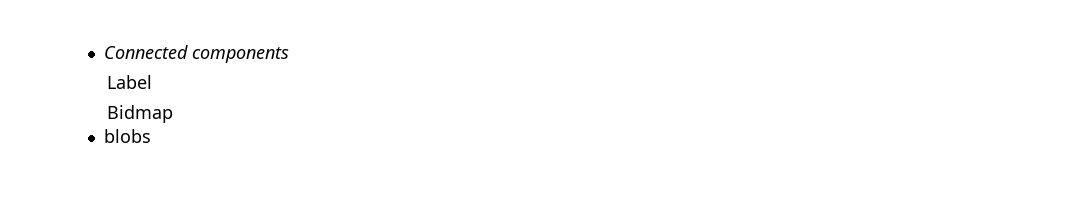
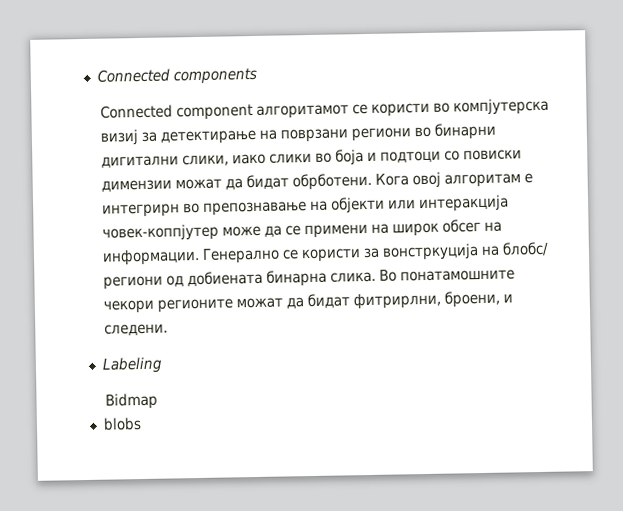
- Label
+ Connected component алгоритамот се користи во компјутерска визиј за детектирање на поврзани региони во бинарни дигитални слики, иако слики во боја и подтоци со повиски димензии можат да бидат обрботени. Кога овој алгоритам е интегрирн во препознавање на објекти или интеракција човек-коппјутер може да се примени на широк обсег на информации. Генерално се користи за вонстркуција на блобс/ региони од добиената бинарна слика. Во понатамошните чекори регионите можат да бидат фитрирлни, броени, и следени.
+ Labeling

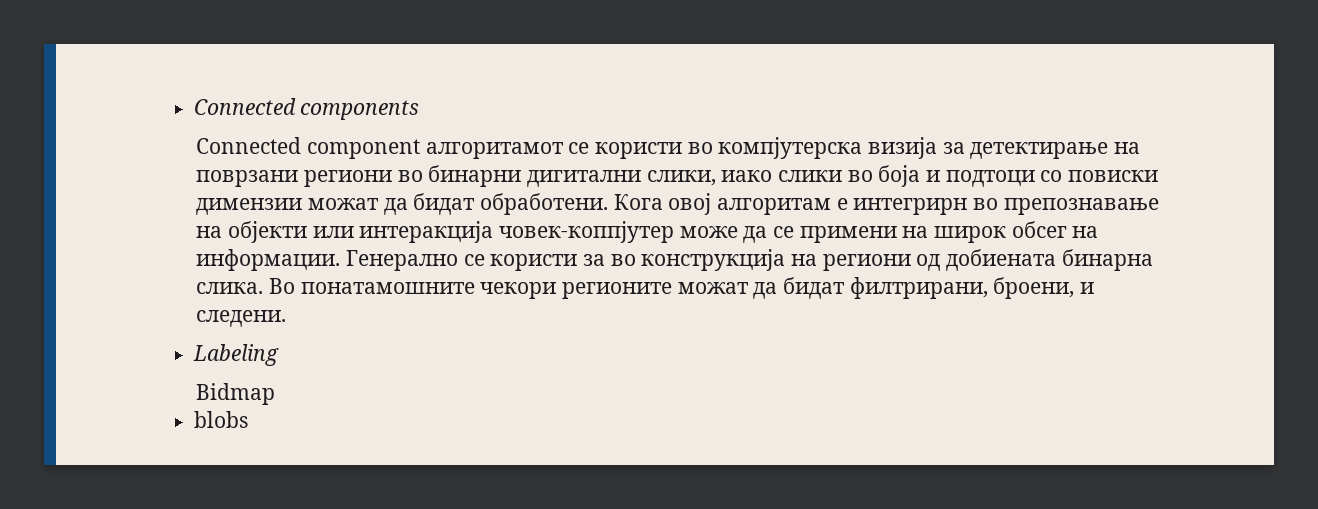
- Connected component алгоритамот се користи во компјутерска визиј за детектирање на поврзани региони во бинарни дигитални слики, иако слики во боја и подтоци со повиски димензии можат да бидат обрботени.
+ Connected component алгоритамот се користи во компјутерска визија за детектирање на поврзани региони во бинарни дигитални слики, иако слики во боја и подтоци со повиски димензии можат да бидат обработени.
- Генерално се користи за вонстркуција на блобс/ региони од добиената бинарна слика.
+ Генерално се користи за во конструкција на региони од добиената бинарна слика.
- Во понатамошните чекори регионите можат да бидат фитрирлни, броени, и следени.
+ Во понатамошните чекори регионите можат да бидат филтрирани, броени, и следени.

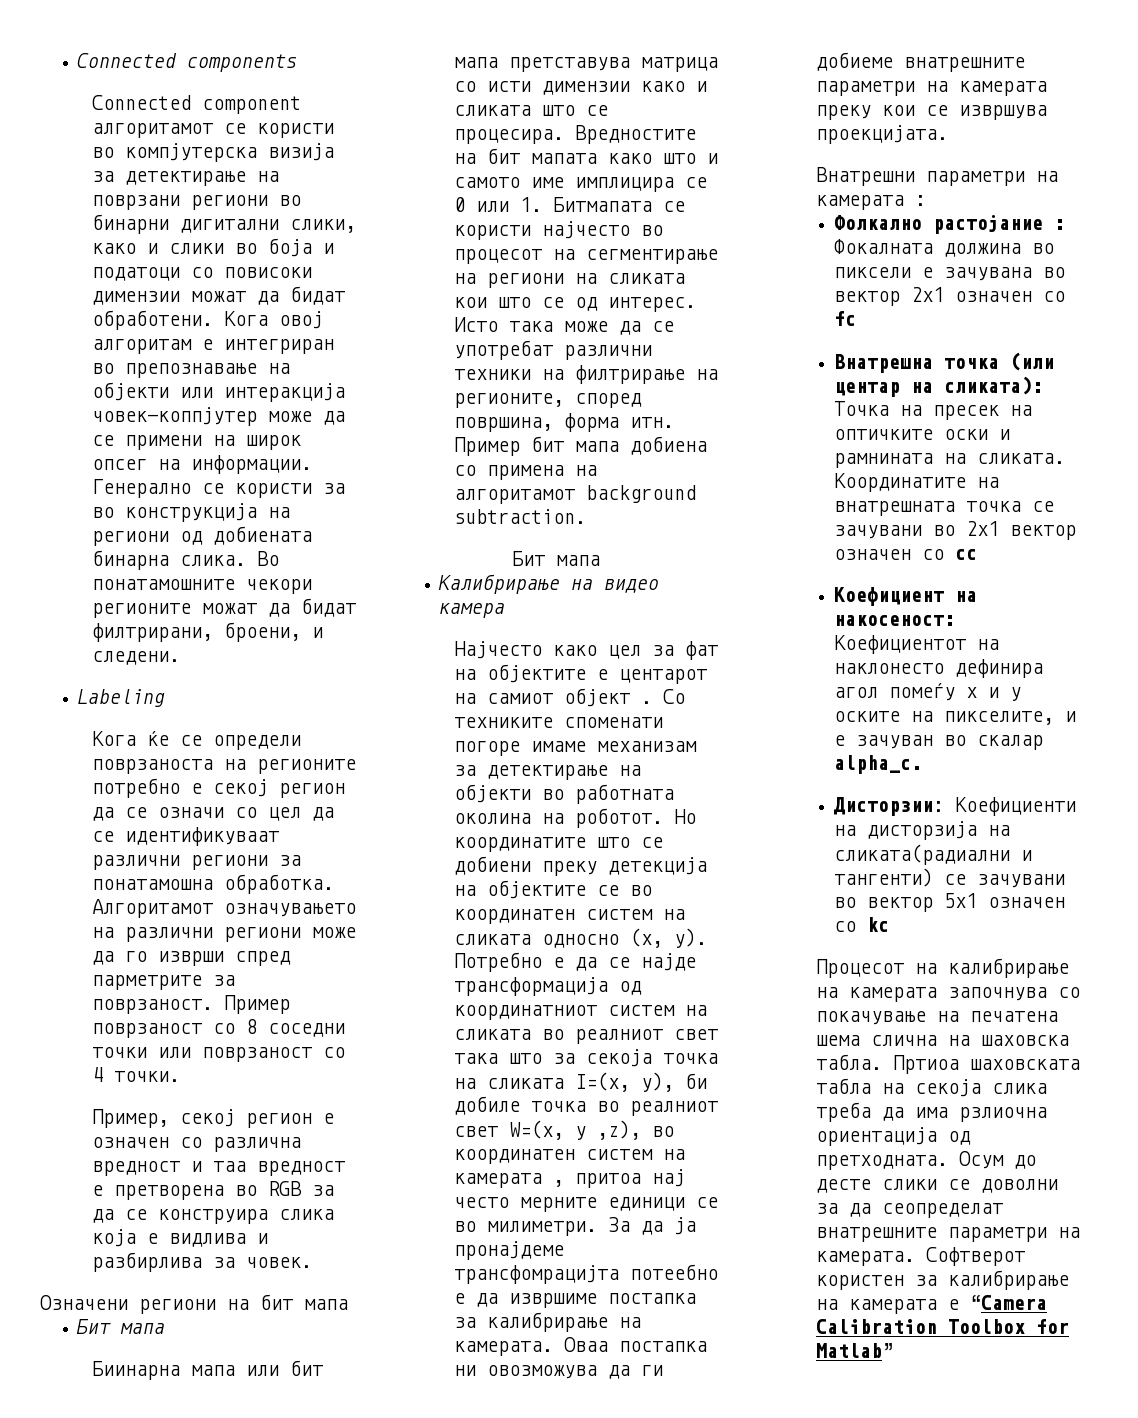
- Connected component алгоритамот се користи во компјутерска визија за детектирање на поврзани региони во бинарни дигитални слики, иако слики во боја и подтоци со повиски димензии можат да бидат обработени.
+ Connected component алгоритамот се користи во компјутерска визија за детектирање на поврзани региони во бинарни дигитални слики, како и слики во боја и податоци со повисоки димензии можат да бидат обработени.
- Кога овој алгоритам е интегрирн во препознавање на објекти или интеракција човек-коппјутер може да се примени на широк обсег на информации.
+ Кога овој алгоритам е интегриран во препознавање на објекти или интеракција човек-коппјутер може да се примени на широк опсег на информации.
- Bidmap
- blobs
+ Кога ќе се определи поврзаноста на регионите потребно е секој регион да се означи со цел да се идентификуваат различни региони за понатамошна обработка. Алгоритамот означувањето на различни региони може да го изврши спред парметрите за поврзаност. Пример поврзаност со 8 соседни точки или поврзаност со 4 точки.
+ Пример, секој регион е означен со различна вредност и таа вредност е претворена во RGB за да се конструира слика која е видлива и разбирлива за човек.
+ Означени региони на бит мапа
+ Бит мапа
+ Биинарна мапа или бит мапа претставува матрица со исти димензии како и сликата што се процесира. Вредностите на бит мапата како што и самото име имплицира се 0 или 1. Битмапата се користи најчесто во процесот на сегментирање на региони на сликата кои што се од интерес. Исто така може да се употребат различни техники на филтрирање на регионите, според површина, форма итн. Пример бит мапа добиена со примена на алгоритамот background subtraction.
+ Бит мапа
+ Калибрирање на видео камера
+ Најчесто како цел за фат на објектите е центарот на самиот објект . Со техниките споменати погоре имаме механизам за детектирање на објекти во работната околина на роботот. Но координатите што се добиени преку детекција на објектите се во координатен систем на сликата односно (x, y). Потребно е да се најде трансформација од координатниот систем на сликата во реалниот свет така што за секоја точка на сликата I=(x, y), би добиле точка во реалниот свет W=(x, y ,z), во координатен систем на камерата , притоа нај често мерните единици се во милиметри. За да ја пронајдеме трансфомрацијта потеебно е да извршиме постапка за калибрирање на камерата. Оваа постапка ни овозможува да ги добиеме внатрешните параметри на камерата преку кои се извршува проекцијата.
+ Внатрешни параметри на камерата :
+ Фолкално растојание : Фокалната должина во пиксели е зачувана во вектор 2х1 означен со fc
+ Внатрешна точка (или центар на сликата): Точка на пресек на оптичките оски и рамнината на сликата. Координатите на внатрешната точка се зачувани во 2х1 вектор означен со сс
+ Коефициент на накосеност: Коефициентот на наклонесто дефинира агол помеѓу x и y оските на пикселите, и е зачуван во скалар alpha_c.
+ Дисторзии: Коефициенти на дисторзија на сликата(радиални и тангенти) се зачувани во вектор 5х1 означен со kc
+ Процесот на калибрирање на камерата започнува со покачување на печатена шема слична на шаховска табла. Пртиоа шаховската табла на секоја слика треба да има рзлиочна ориентација од претходната. Осум до десте слики се доволни за да сеопределат внатрешните параметри на камерата. Софтверот користен за калибрирање на камерата е “Camera Calibration Toolbox for Matlab”

